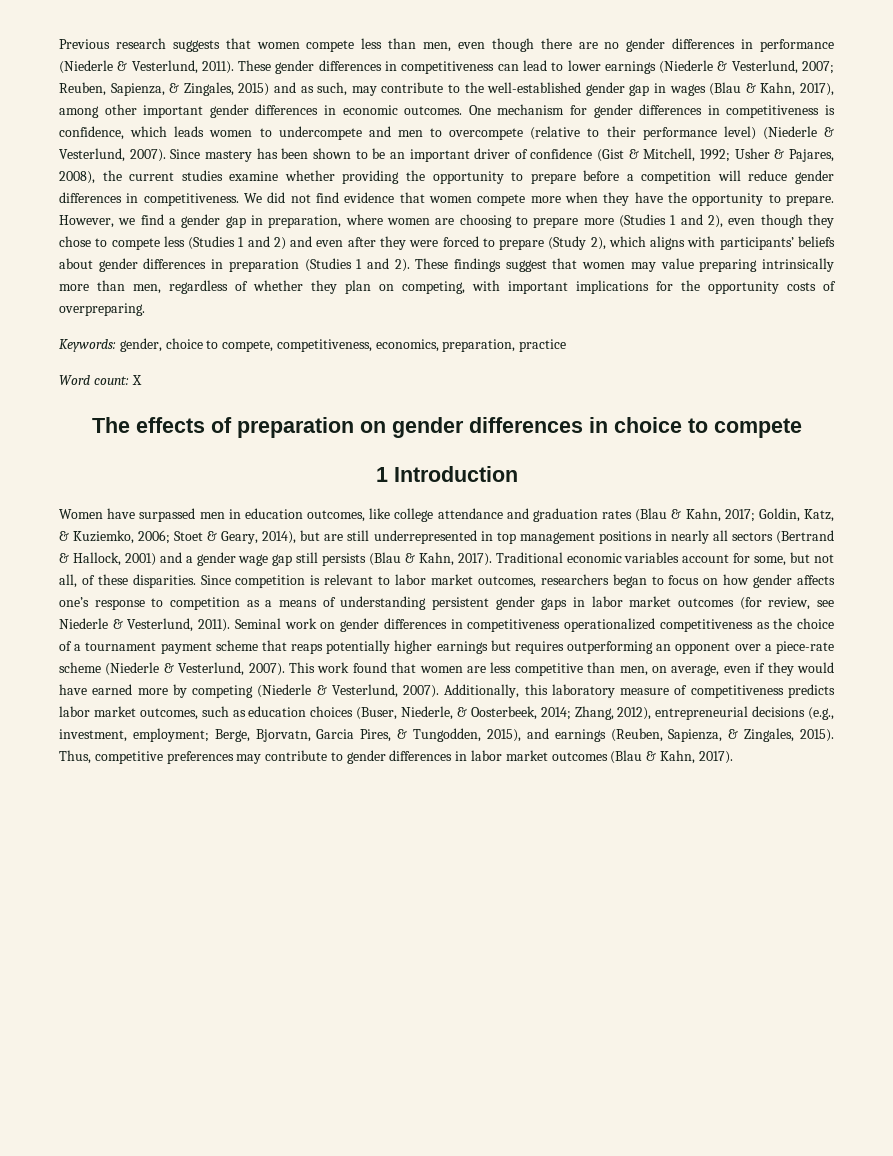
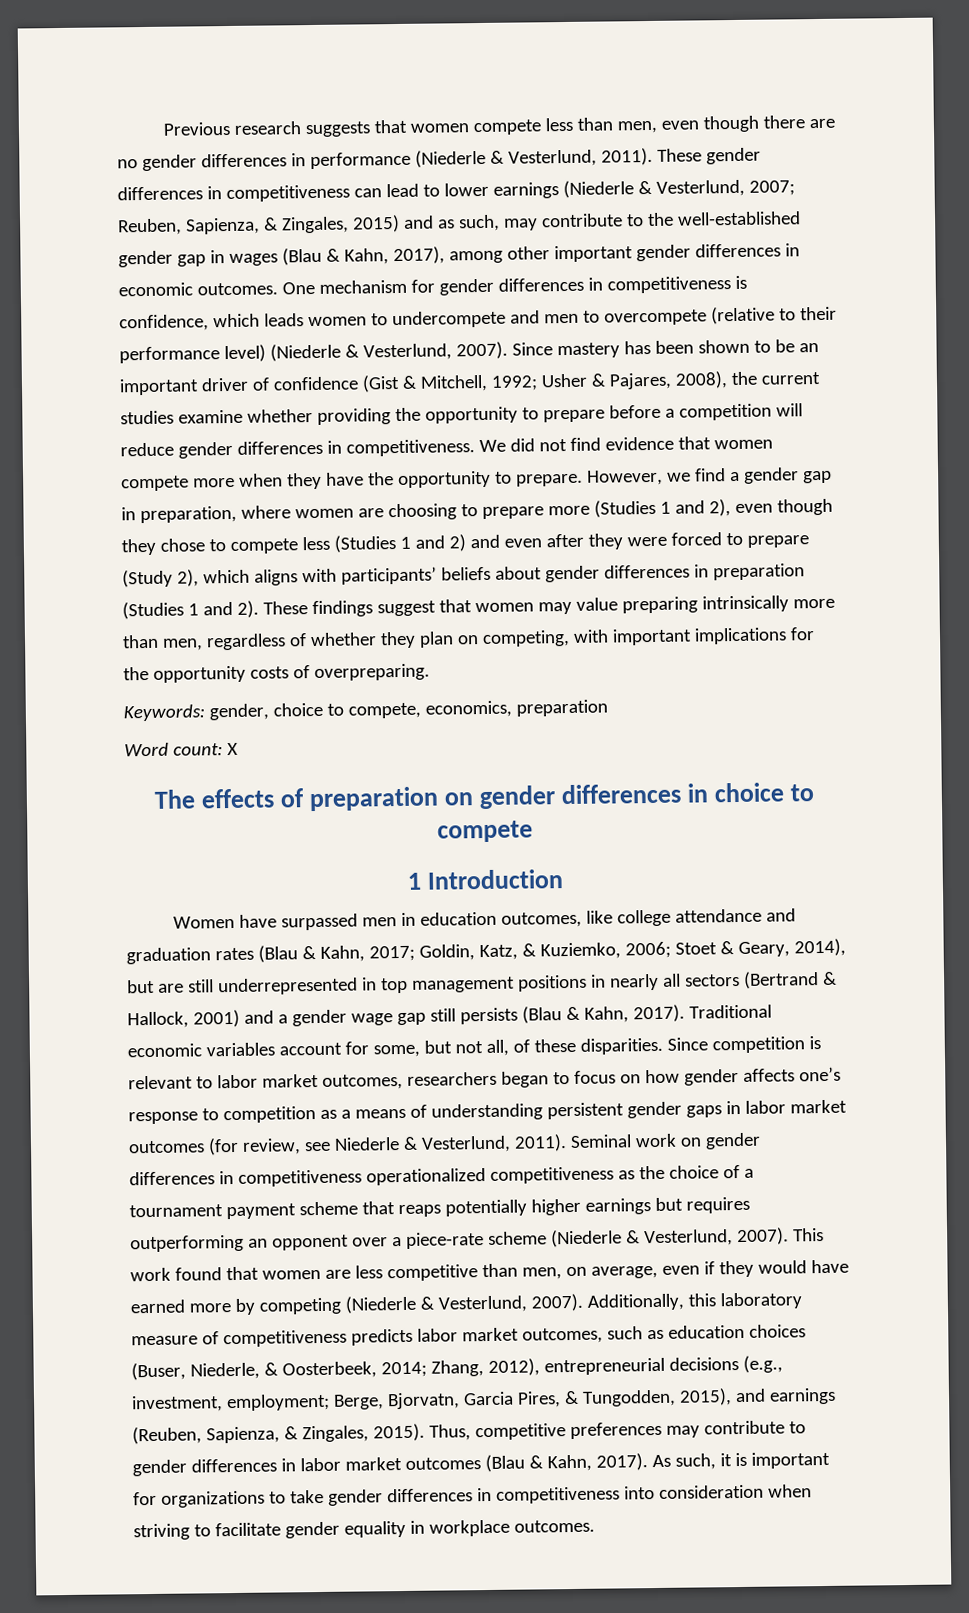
- Keywords: gender, choice to compete, competitiveness, economics, preparation, practice
+ Keywords: gender, choice to compete, economics, preparation
+ As such, it is important for organizations to take gender differences in competitiveness into consideration when striving to facilitate gender equality in workplace outcomes.

